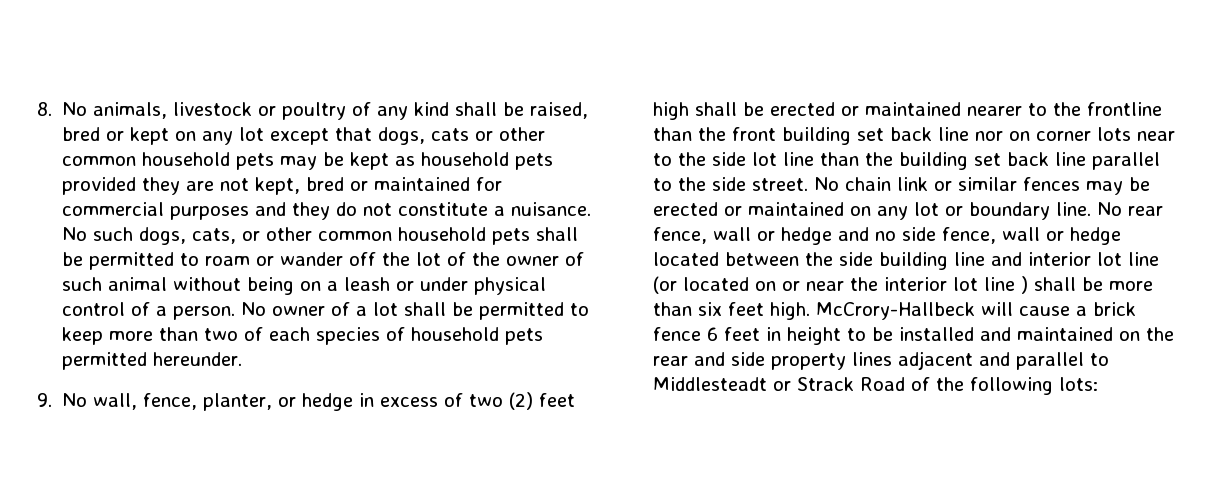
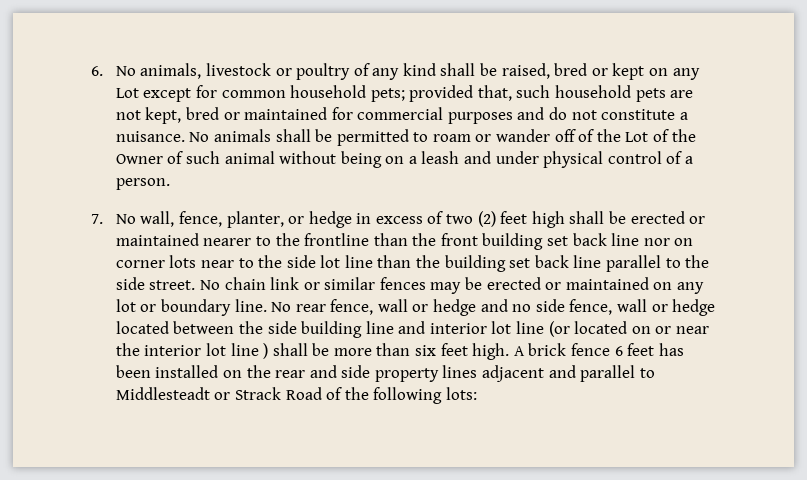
- 8. No animals, livestock or poultry of any kind shall be raised, bred or kept on any lot except that dogs, cats or other common household pets may be kept as household pets provided they are not kept, bred or maintained for commercial purposes and they do not constitute a nuisance.
+ 6. No animals, livestock or poultry of any kind shall be raised, bred or kept on any Lot except for common household pets; provided that, such household pets are not kept, bred or maintained for commercial purposes and do not constitute a nuisance.
- No such dogs, cats, or other common household pets shall be permitted to roam or wander off the lot of the owner of such animal without being on a leash or under physical control of a person. No owner of a lot shall be permitted to keep more than two of each species of household pets permitted hereunder.
- 9. No wall, fence, planter, or hedge in excess of two (2) feet high shall be erected or maintained nearer to the frontline than the front building set back line nor on corner lots near to the side lot line than the building set back line parallel to the side street.
+ No animals shall be permitted to roam or wander off of the Lot of the Owner of such animal without being on a leash and under physical control of a person.
+ 7. No wall, fence, planter, or hedge in excess of two (2) feet high shall be erected or maintained nearer to the frontline than the front building set back line nor on corner lots near to the side lot line than the building set back line parallel to the side street.
- McCrory-Hallbeck will cause a brick fence 6 feet in height to be installed and maintained on the rear and side property lines adjacent and parallel to Middlesteadt or Strack Road of the following lots:
+ A brick fence 6 feet has been installed on the rear and side property lines adjacent and parallel to Middlesteadt or Strack Road of the following lots:

